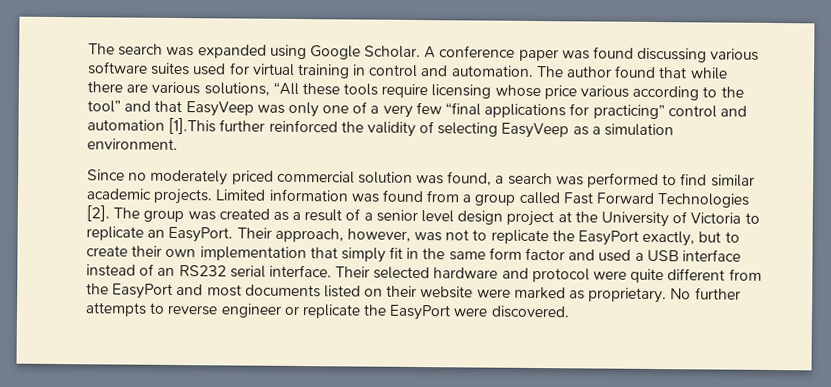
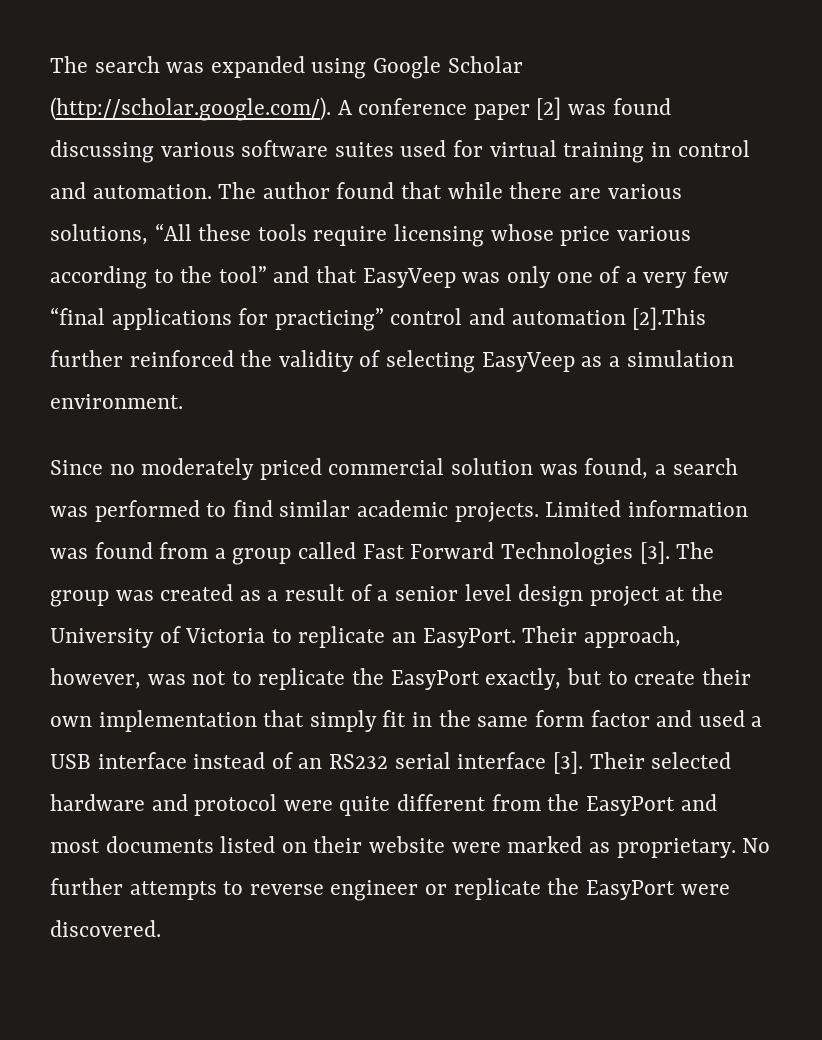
- The search was expanded using Google Scholar. A conference paper was found discussing various software suites used for virtual training in control and automation.
+ The search was expanded using Google Scholar (http://scholar.google.com/). A conference paper [2] was found discussing various software suites used for virtual training in control and automation.
- The author found that while there are various solutions, “All these tools require licensing whose price various according to the tool” and that EasyVeep was only one of a very few “final applications for practicing” control and automation [1].This further reinforced the validity of selecting EasyVeep as a simulation environment.
+ The author found that while there are various solutions, “All these tools require licensing whose price various according to the tool” and that EasyVeep was only one of a very few “final applications for practicing” control and automation [2].This further reinforced the validity of selecting EasyVeep as a simulation environment.
- Limited information was found from a group called Fast Forward Technologies [2].
+ Limited information was found from a group called Fast Forward Technologies [3].
- Their approach, however, was not to replicate the EasyPort exactly, but to create their own implementation that simply fit in the same form factor and used a USB interface instead of an RS232 serial interface.
+ Their approach, however, was not to replicate the EasyPort exactly, but to create their own implementation that simply fit in the same form factor and used a USB interface instead of an RS232 serial interface [3].

